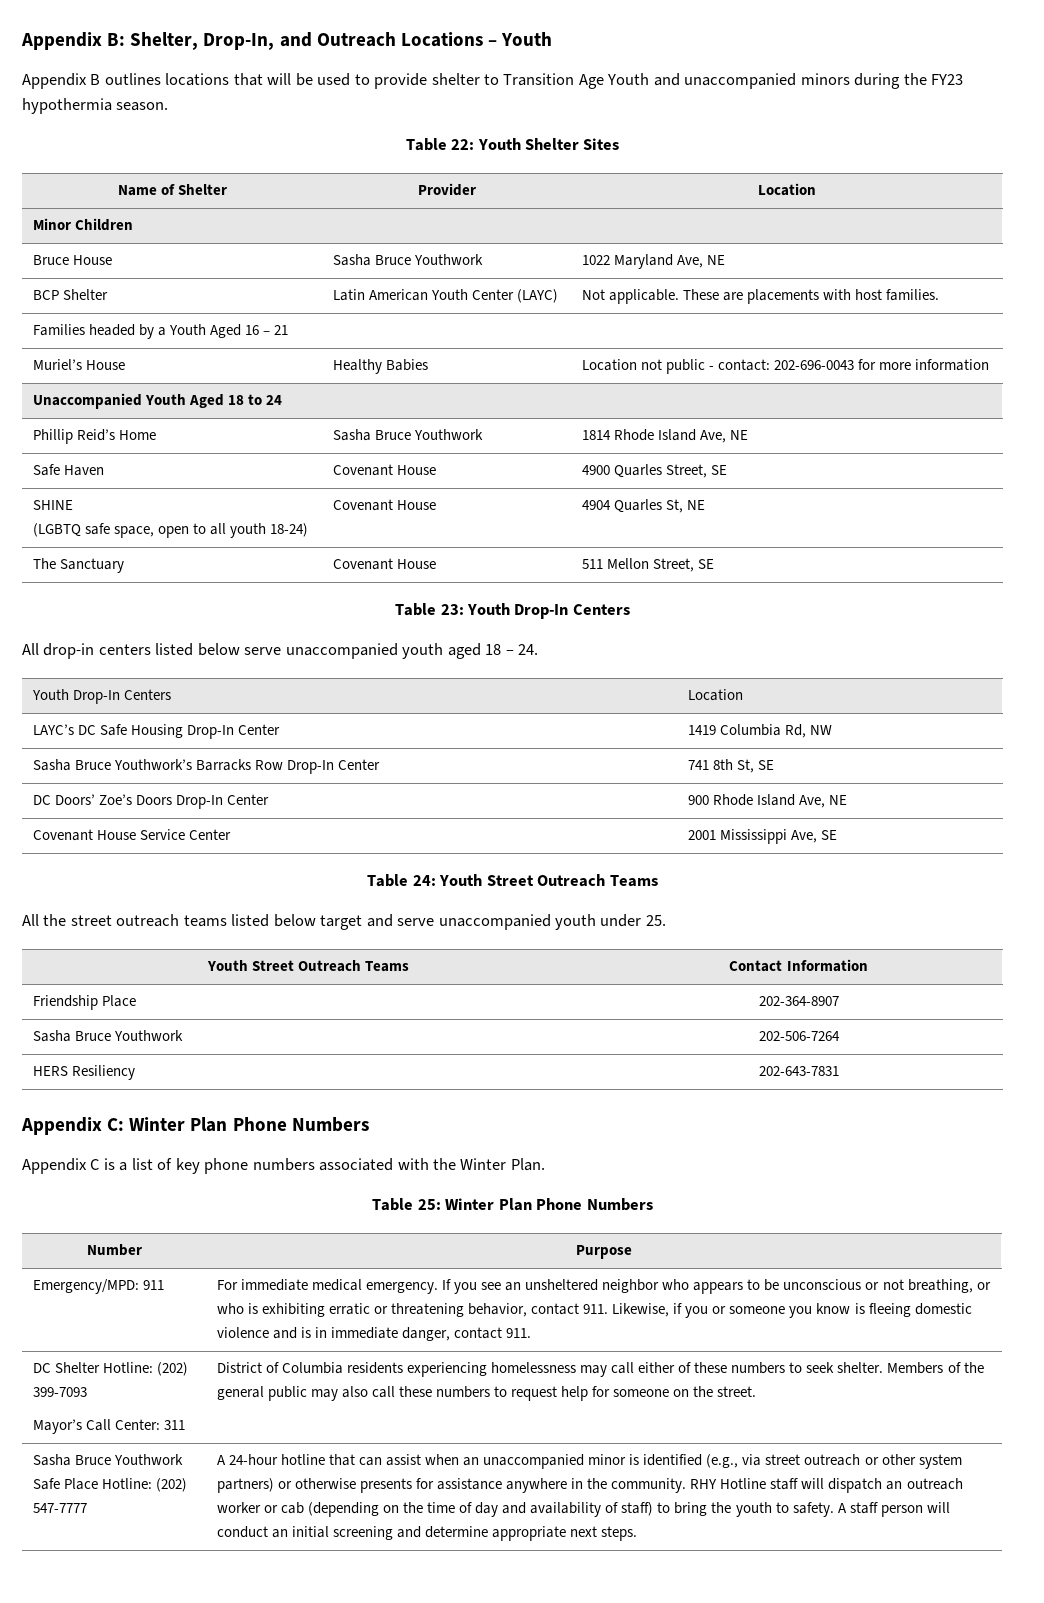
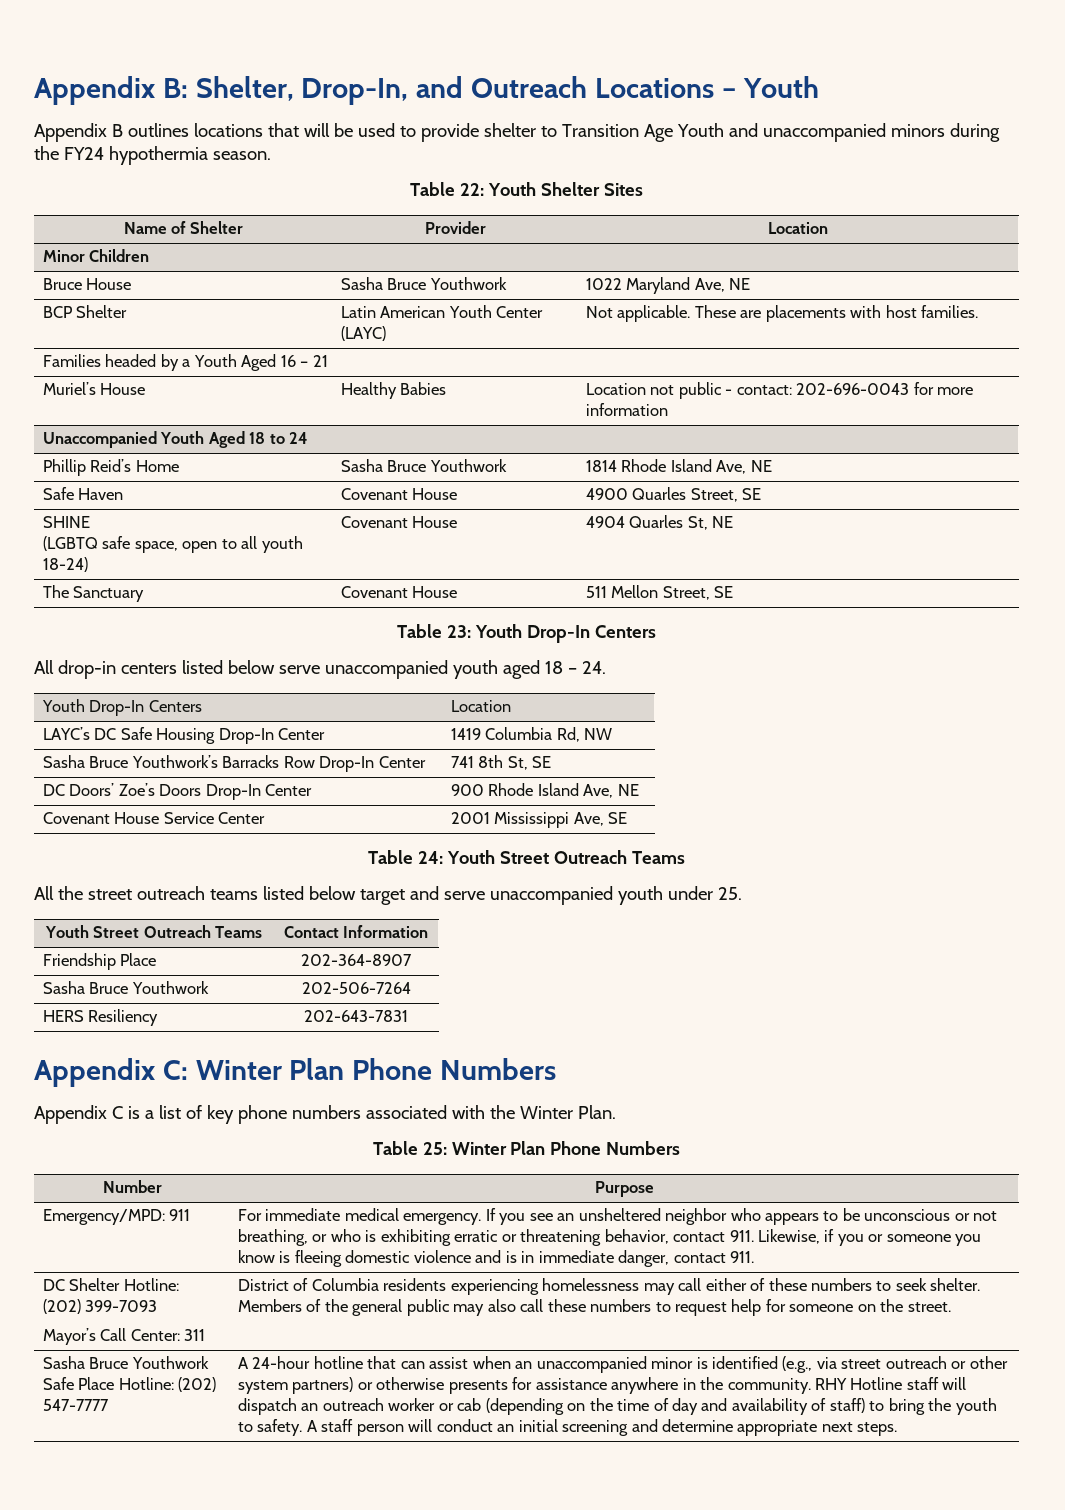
- Appendix B outlines locations that will be used to provide shelter to Transition Age Youth and unaccompanied minors during the FY23 hypothermia season.
+ Appendix B outlines locations that will be used to provide shelter to Transition Age Youth and unaccompanied minors during the FY24 hypothermia season.

